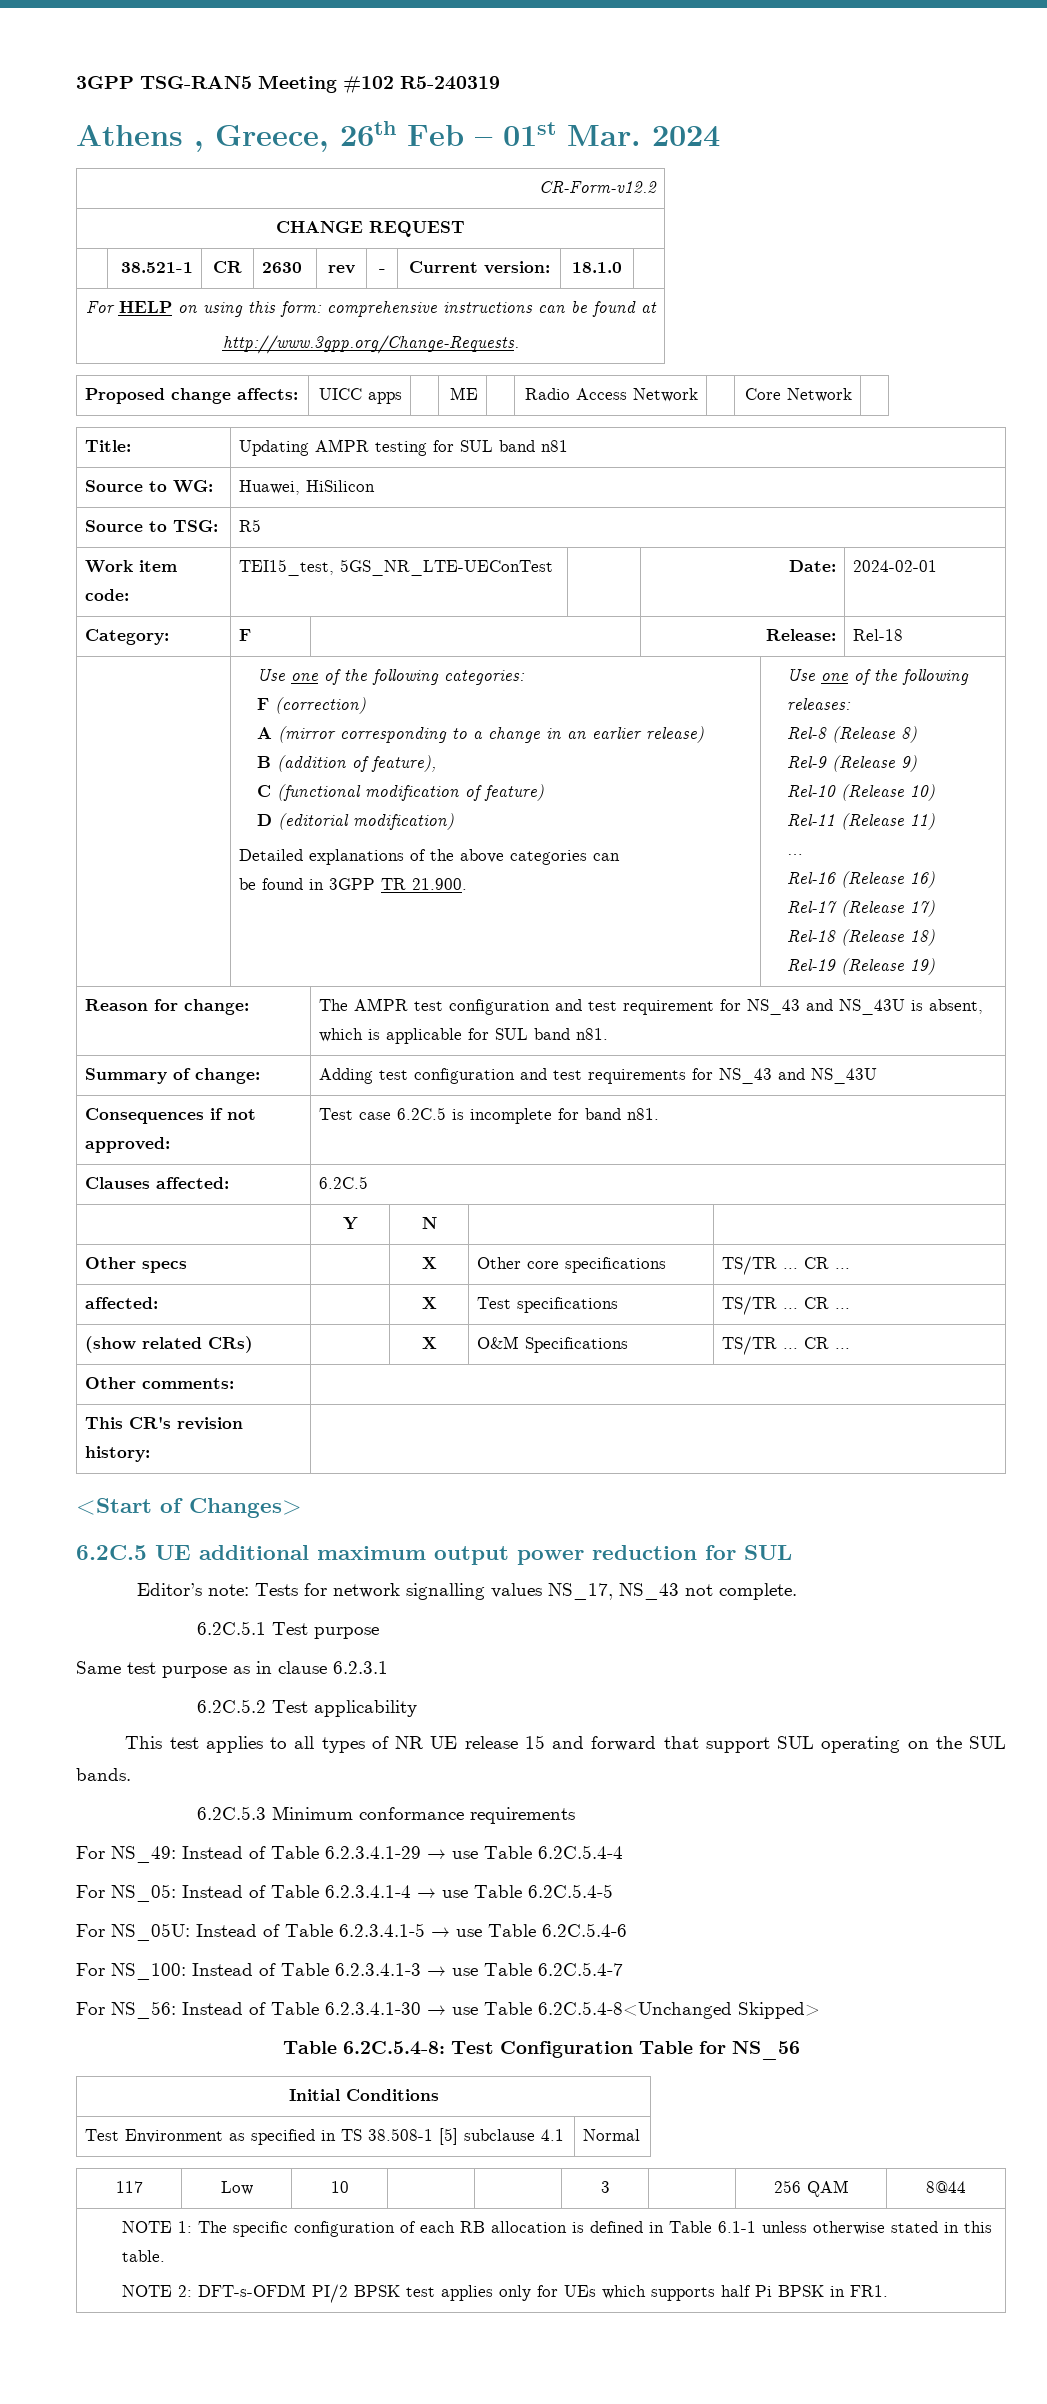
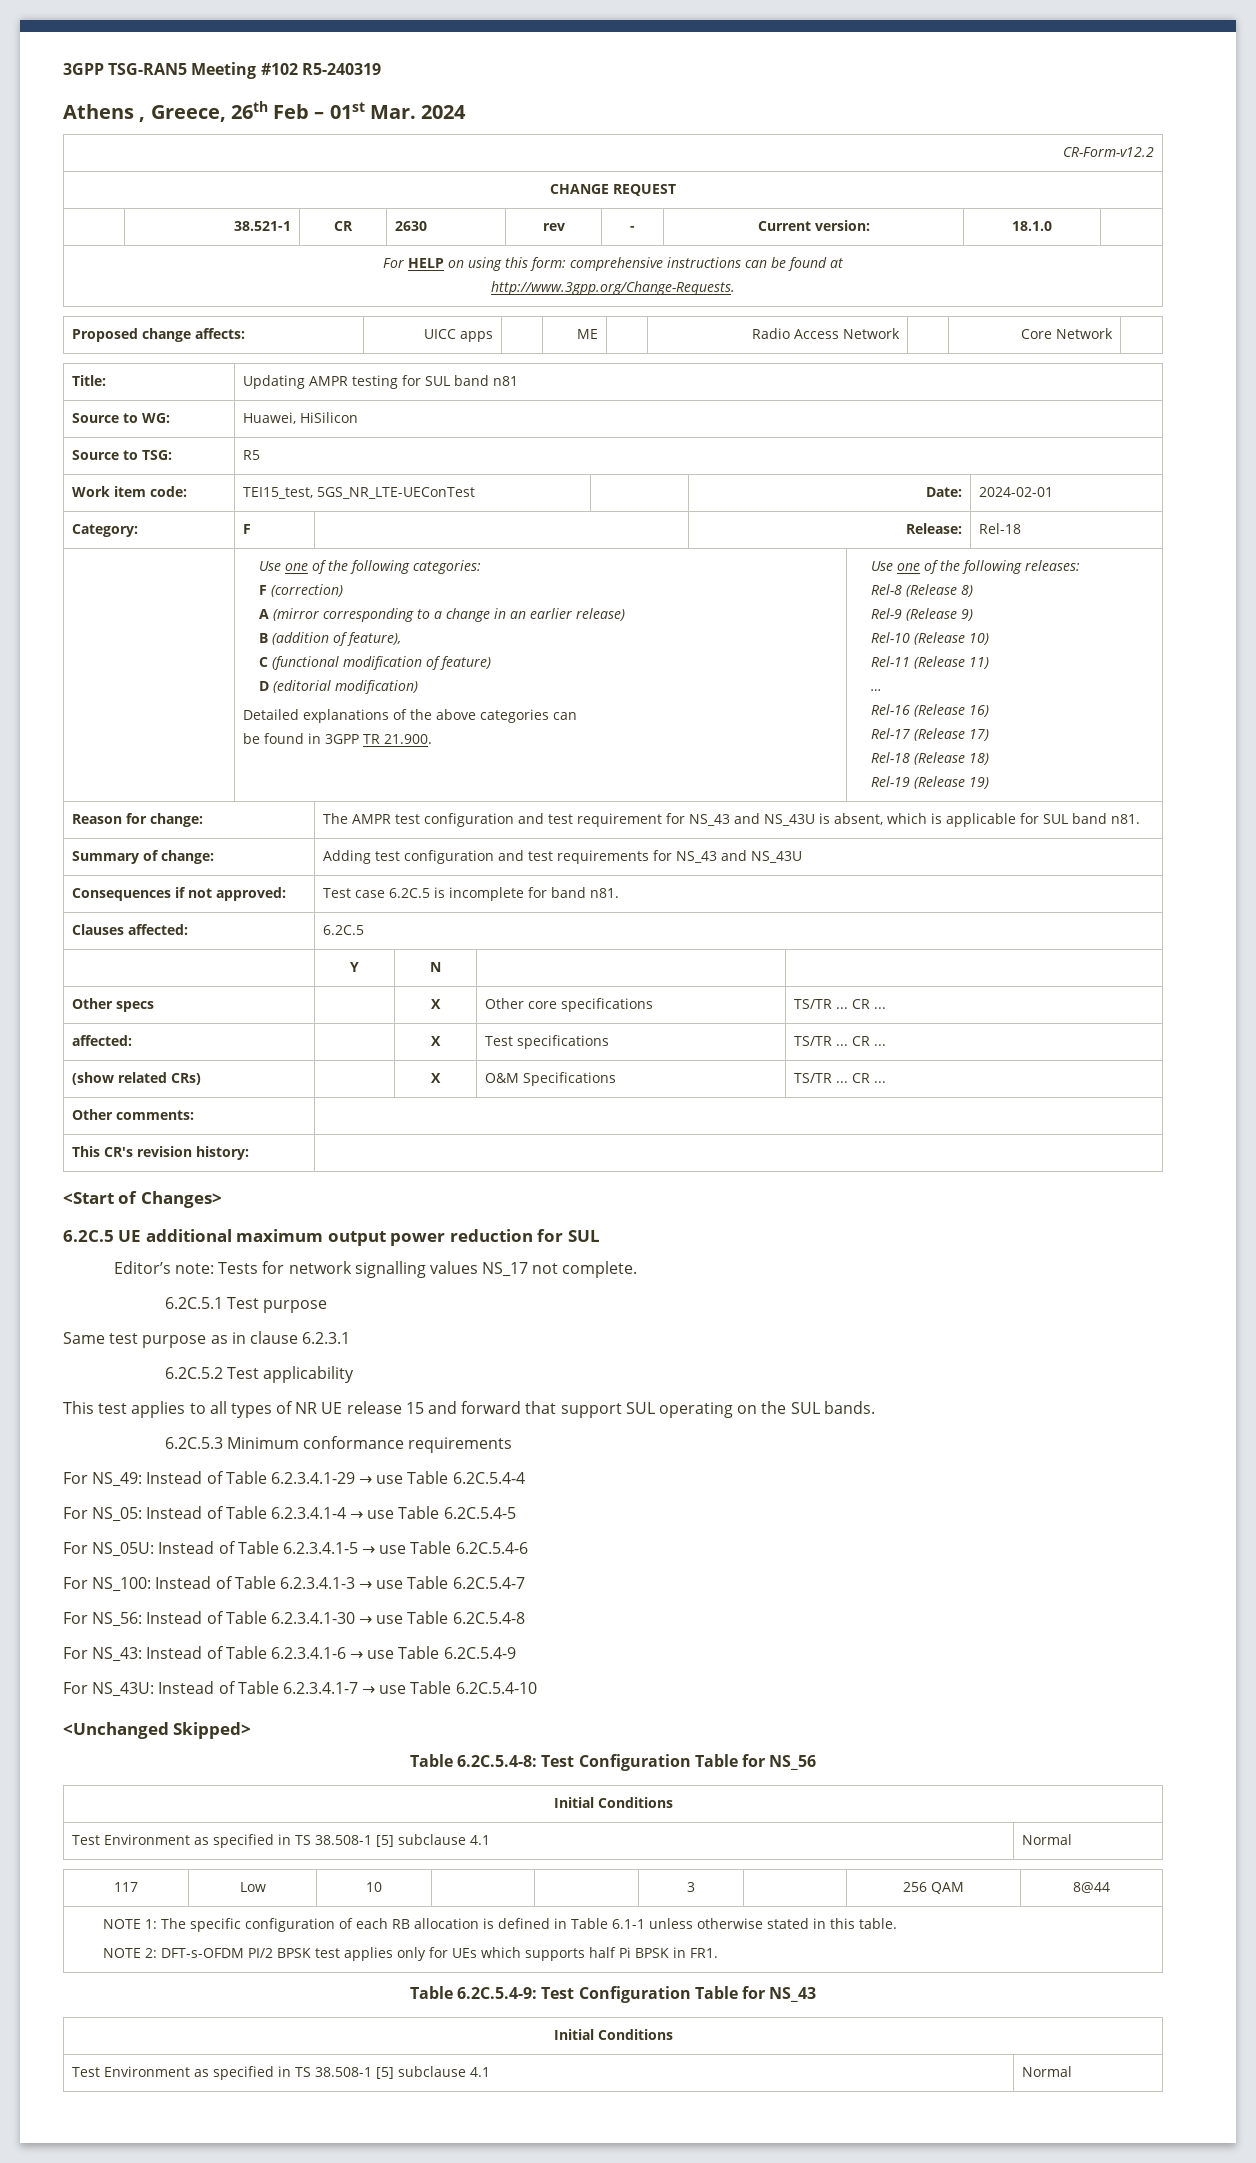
- Editor’s note: Tests for network signalling values NS_17, NS_43 not complete.
+ Editor’s note: Tests for network signalling values NS_17 not complete.
- For NS_56: Instead of Table 6.2.3.4.1-30 → use Table 6.2C.5.4-8<Unchanged Skipped>
+ For NS_56: Instead of Table 6.2.3.4.1-30 → use Table 6.2C.5.4-8
+ For NS_43: Instead of Table 6.2.3.4.1-6 → use Table 6.2C.5.4-9
+ For NS_43U: Instead of Table 6.2.3.4.1-7 → use Table 6.2C.5.4-10
+ <Unchanged Skipped>
+ Table 6.2C.5.4-9: Test Configuration Table for NS_43
+ Initial Conditions
+ Test Environment as specified in TS 38.508-1 [5] subclause 4.1 | Normal

